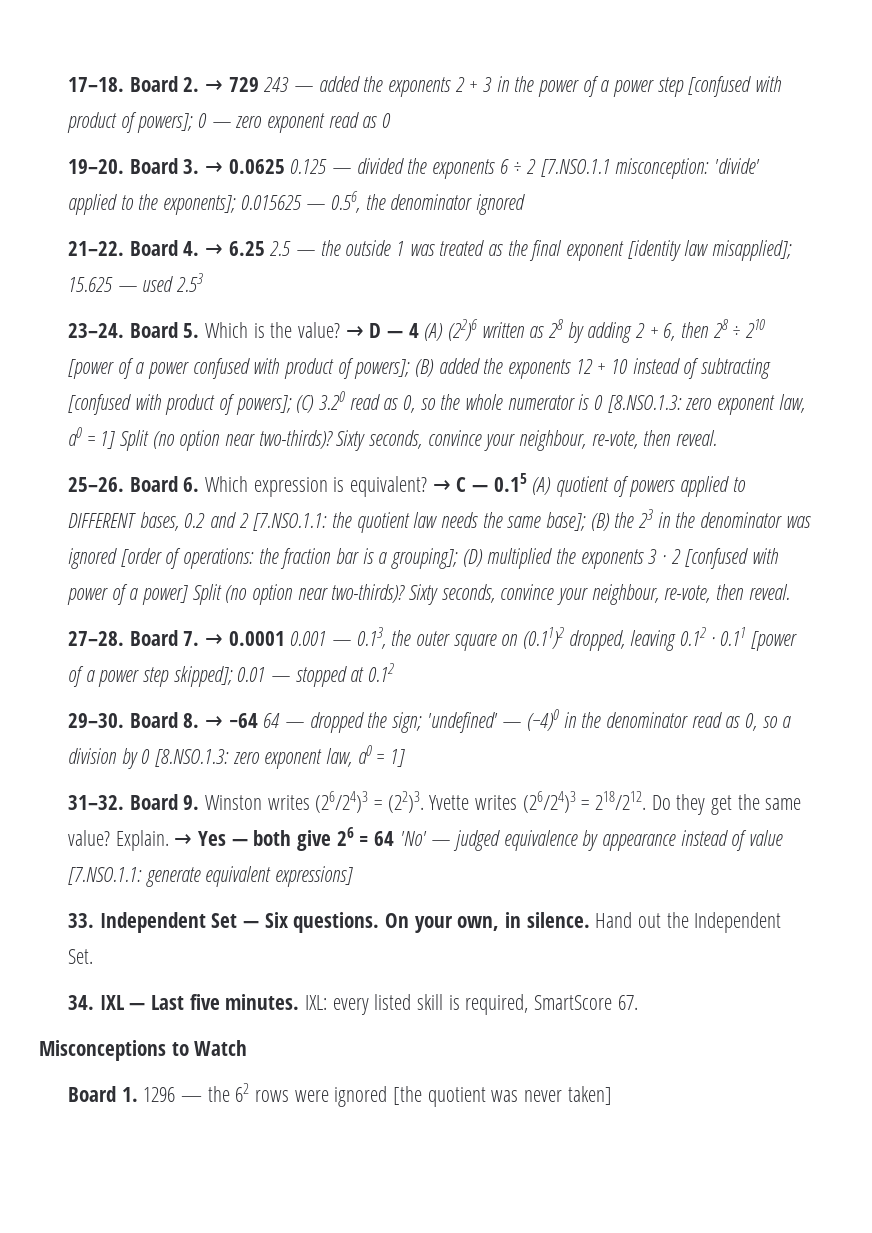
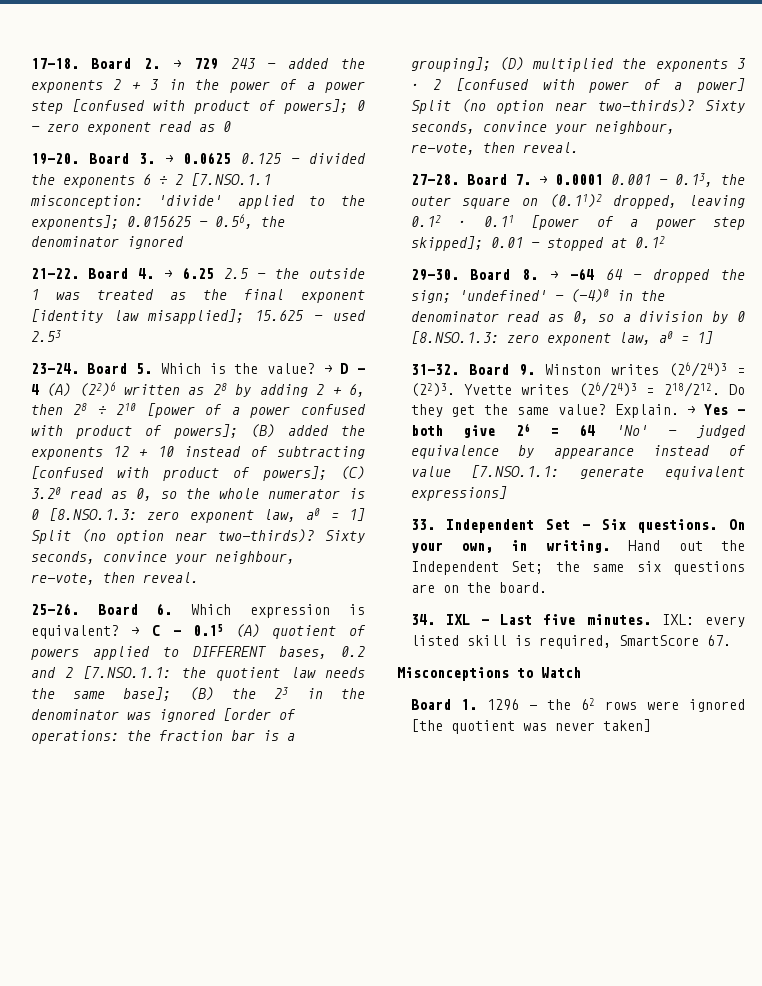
- On your own, in silence.
+ On your own, in writing.
- Hand out the Independent Set.
+ Hand out the Independent Set; the same six questions are on the board.

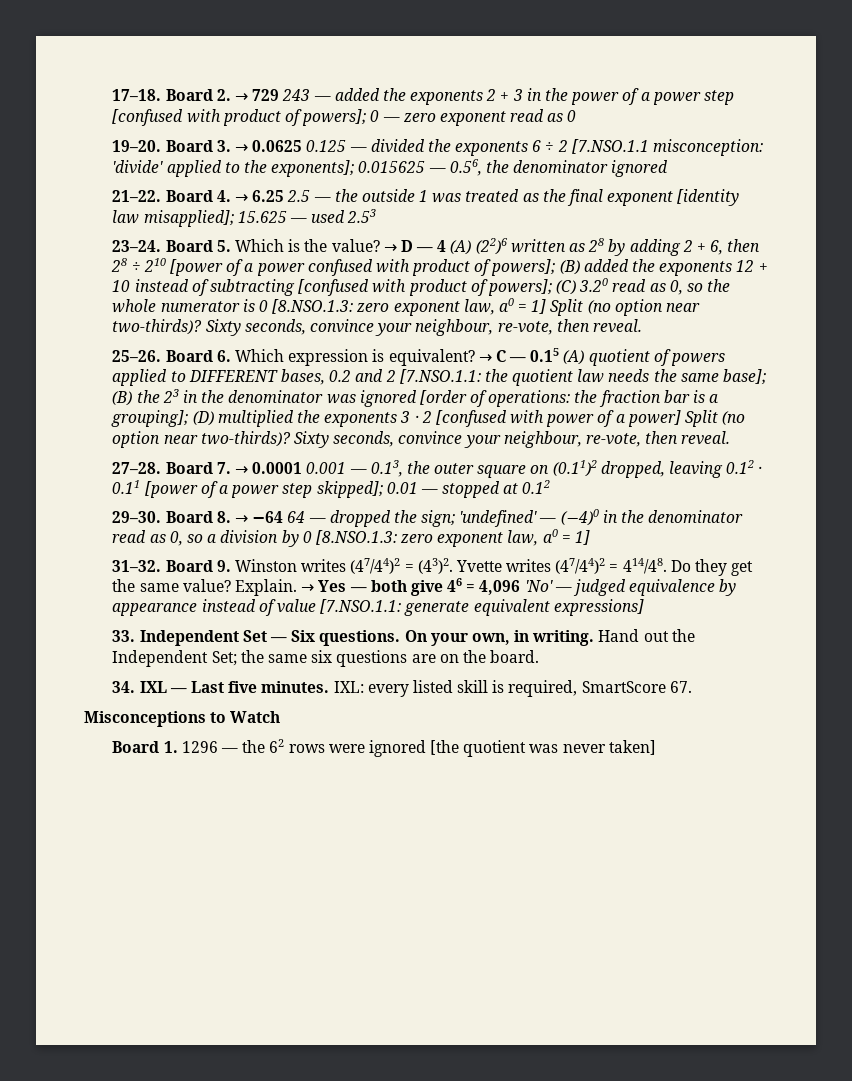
- Board 9. Winston writes (26/24)3 = (22)3. Yvette writes (26/24)3 = 218/212.
+ Board 9. Winston writes (47/44)2 = (43)2. Yvette writes (47/44)2 = 414/48.
- → Yes — both give 26 = 64 'No' — judged equivalence by appearance instead of value [7.NSO.1.1: generate equivalent expressions]
+ → Yes — both give 46 = 4,096 'No' — judged equivalence by appearance instead of value [7.NSO.1.1: generate equivalent expressions]

